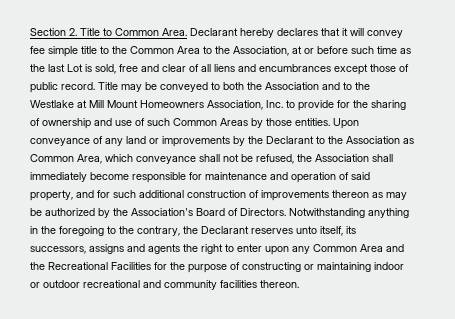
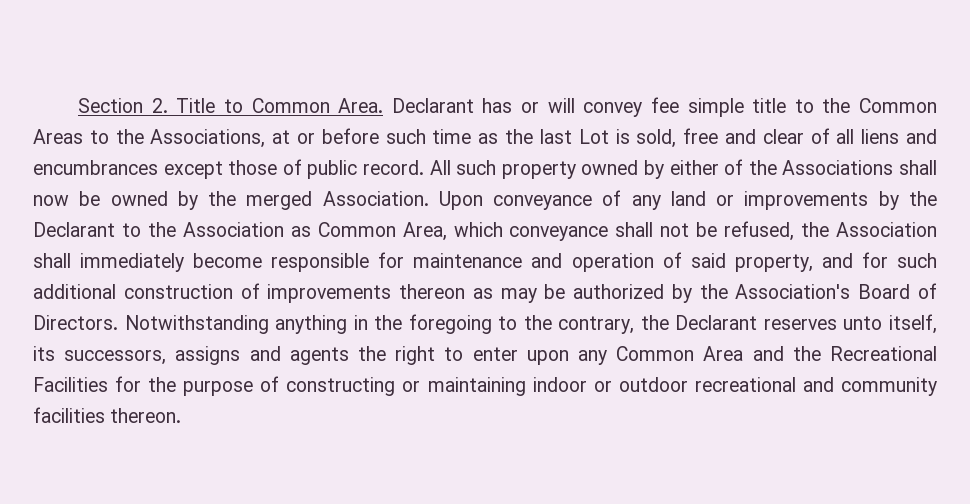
- Declarant hereby declares that it will convey fee simple title to the Common Area to the Association, at or before such time as the last Lot is sold, free and clear of all liens and encumbrances except those of public record.
+ Declarant has or will convey fee simple title to the Common Areas to the Associations, at or before such time as the last Lot is sold, free and clear of all liens and encumbrances except those of public record.
- Title may be conveyed to both the Association and to the Westlake at Mill Mount Homeowners Association, Inc. to provide for the sharing of ownership and use of such Common Areas by those entities.
+ All such property owned by either of the Associations shall now be owned by the merged Association.

